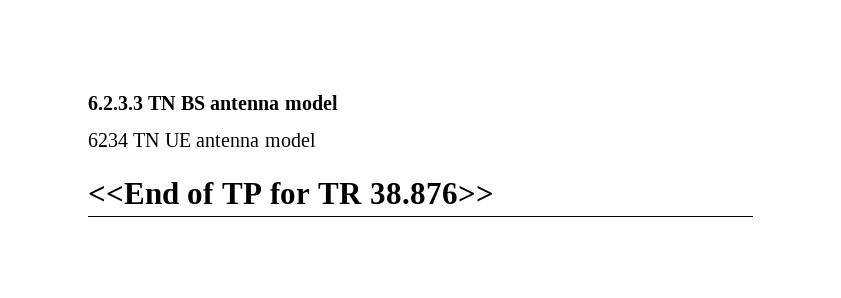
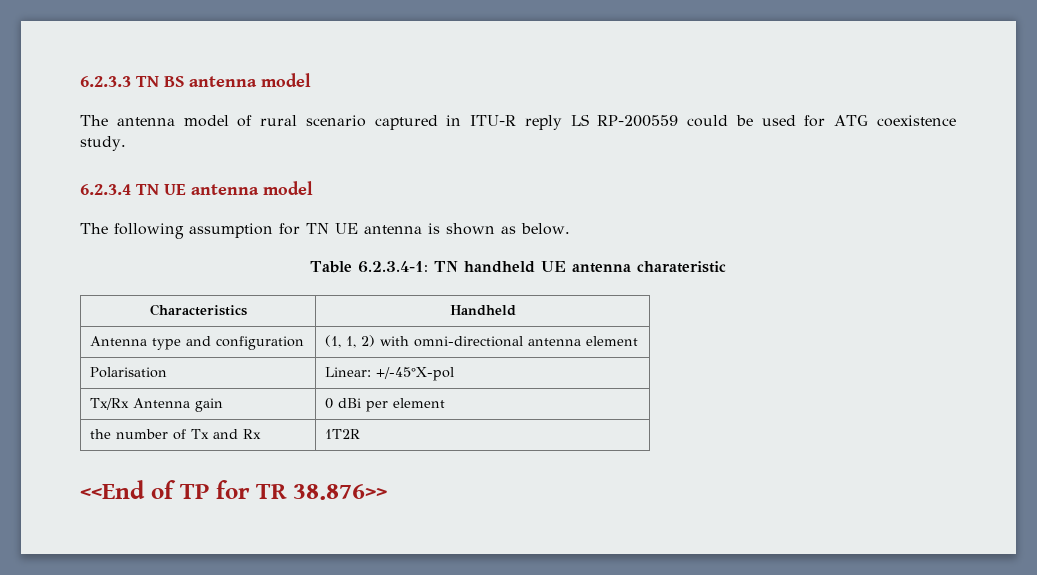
- 6234 TN UE antenna model
+ The antenna model of rural scenario captured in ITU-R reply LS RP-200559 could be used for ATG coexistence study.
+ 6.2.3.4 TN UE antenna model
+ The following assumption for TN UE antenna is shown as below.
+ Table 6.2.3.4-1: TN handheld UE antenna charateristic
+ Characteristics | Handheld
+ Antenna type and configuration | (1, 1, 2) with omni-directional antenna element
+ Polarisation | Linear: +/-45°X-pol
+ Tx/Rx Antenna gain | 0 dBi per element
+ the number of Tx and Rx | 1T2R

